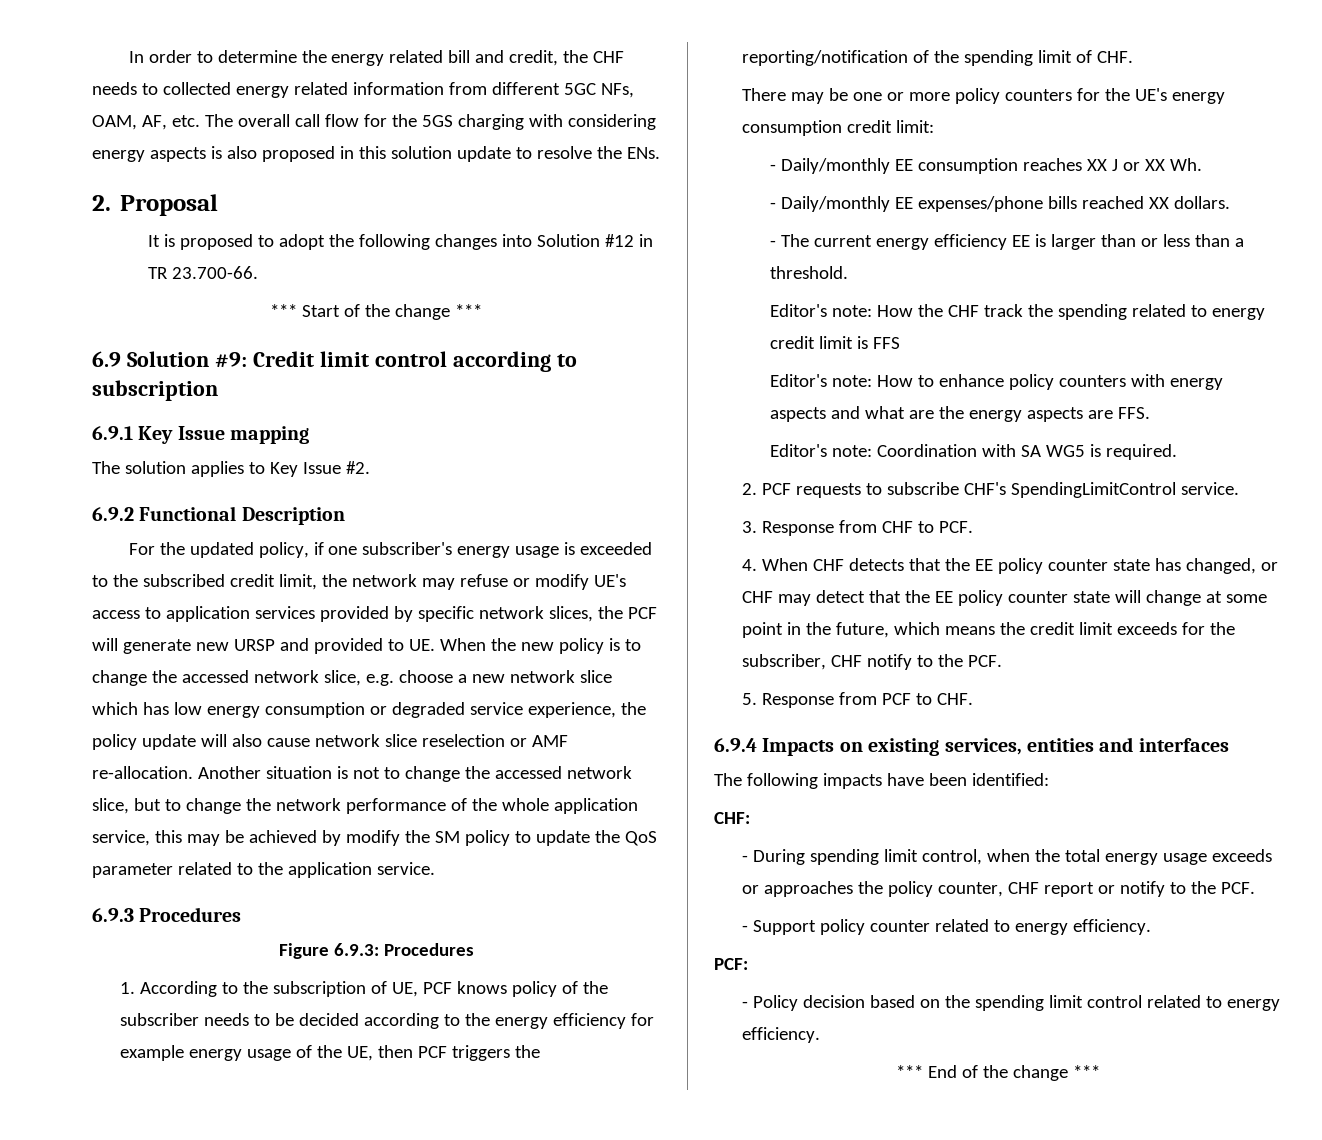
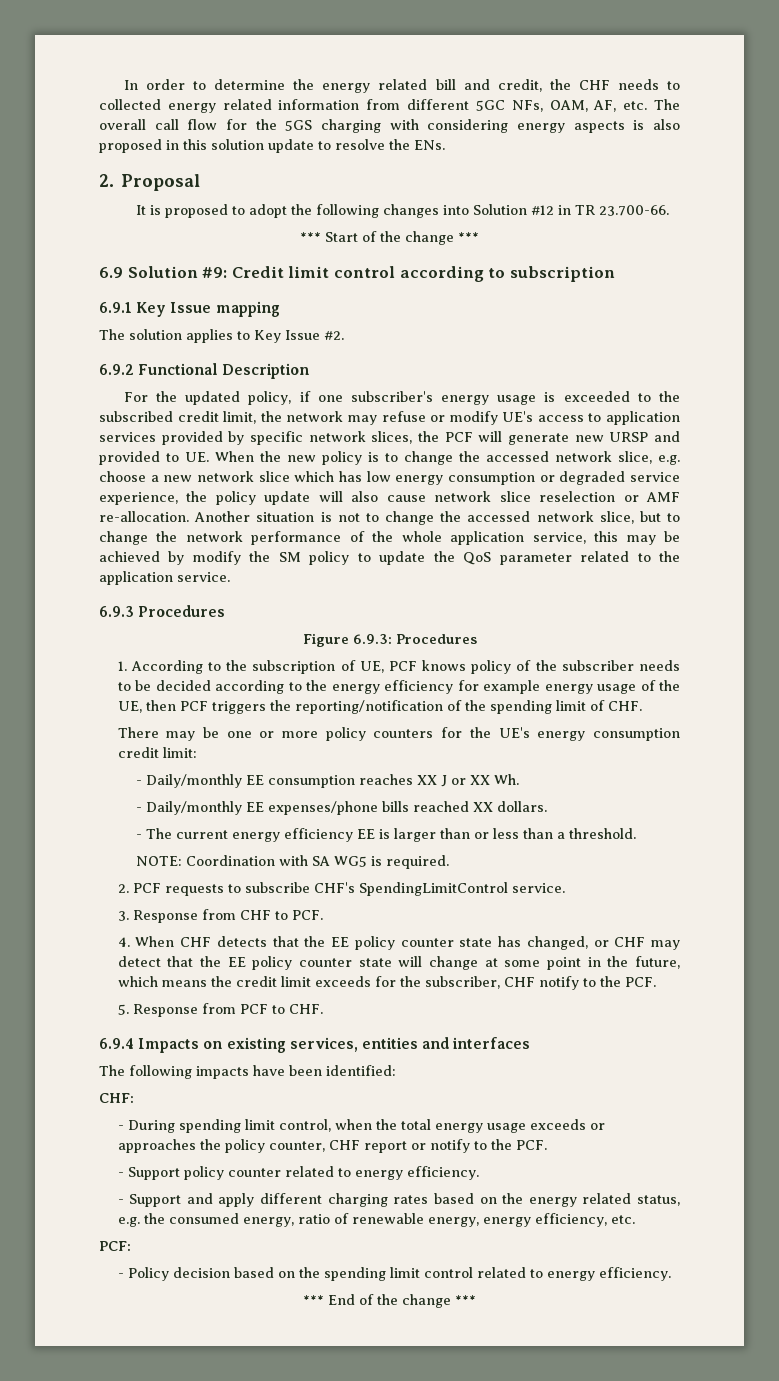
- Editor's note: How the CHF track the spending related to energy credit limit is FFS
- Editor's note: How to enhance policy counters with energy aspects and what are the energy aspects are FFS.
- Editor's note: Coordination with SA WG5 is required.
+ NOTE: Coordination with SA WG5 is required.
+ - Support and apply different charging rates based on the energy related status, e.g. the consumed energy, ratio of renewable energy, energy efficiency, etc.

